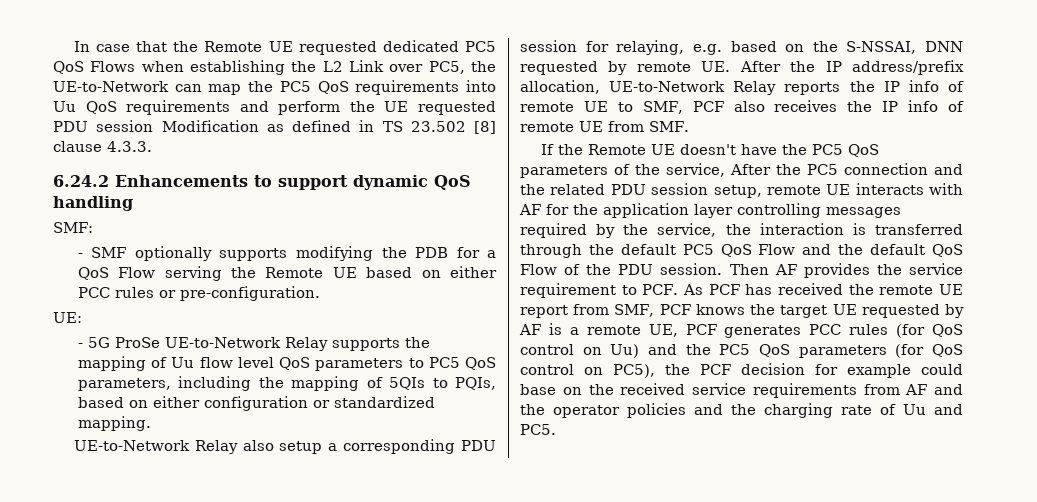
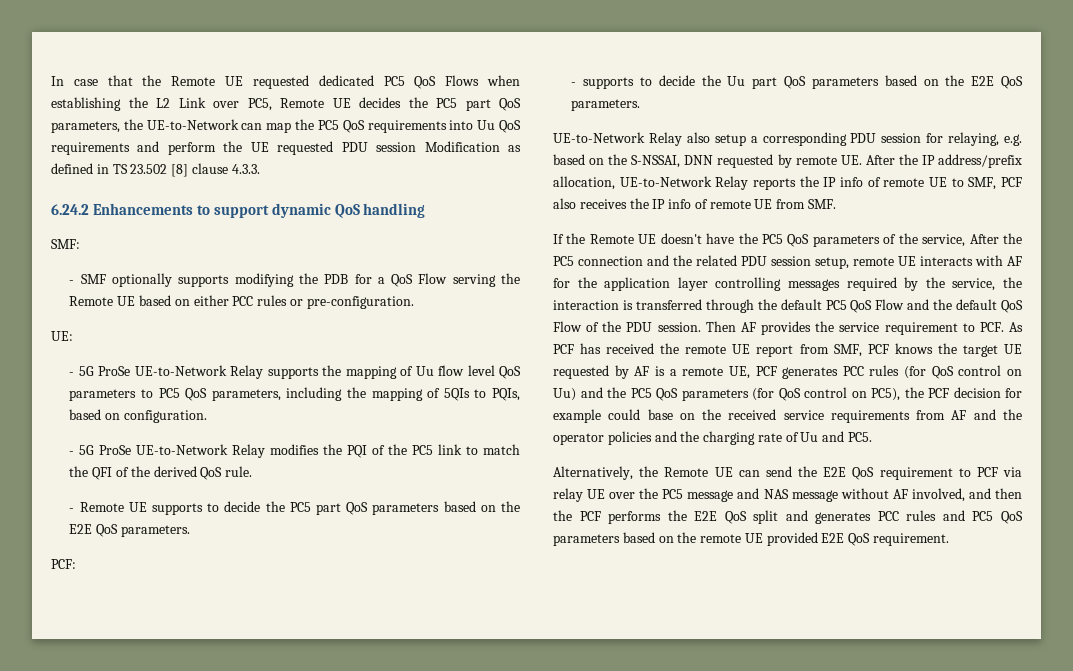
- In case that the Remote UE requested dedicated PC5 QoS Flows when establishing the L2 Link over PC5, the UE-to-Network can map the PC5 QoS requirements into Uu QoS requirements and perform the UE requested PDU session Modification as defined in TS 23.502 [8] clause 4.3.3.
+ In case that the Remote UE requested dedicated PC5 QoS Flows when establishing the L2 Link over PC5, Remote UE decides the PC5 part QoS parameters, the UE-to-Network can map the PC5 QoS requirements into Uu QoS requirements and perform the UE requested PDU session Modification as defined in TS 23.502 [8] clause 4.3.3.
- - 5G ProSe UE-to-Network Relay supports the mapping of Uu flow level QoS parameters to PC5 QoS parameters, including the mapping of 5QIs to PQIs, based on either configuration or standardized mapping.
+ - 5G ProSe UE-to-Network Relay supports the mapping of Uu flow level QoS parameters to PC5 QoS parameters, including the mapping of 5QIs to PQIs, based on configuration.
+ - 5G ProSe UE-to-Network Relay modifies the PQI of the PC5 link to match the QFI of the derived QoS rule.
+ - Remote UE supports to decide the PC5 part QoS parameters based on the E2E QoS parameters.
+ PCF:
+ - supports to decide the Uu part QoS parameters based on the E2E QoS parameters.
+ Alternatively, the Remote UE can send the E2E QoS requirement to PCF via relay UE over the PC5 message and NAS message without AF involved, and then the PCF performs the E2E QoS split and generates PCC rules and PC5 QoS parameters based on the remote UE provided E2E QoS requirement.

